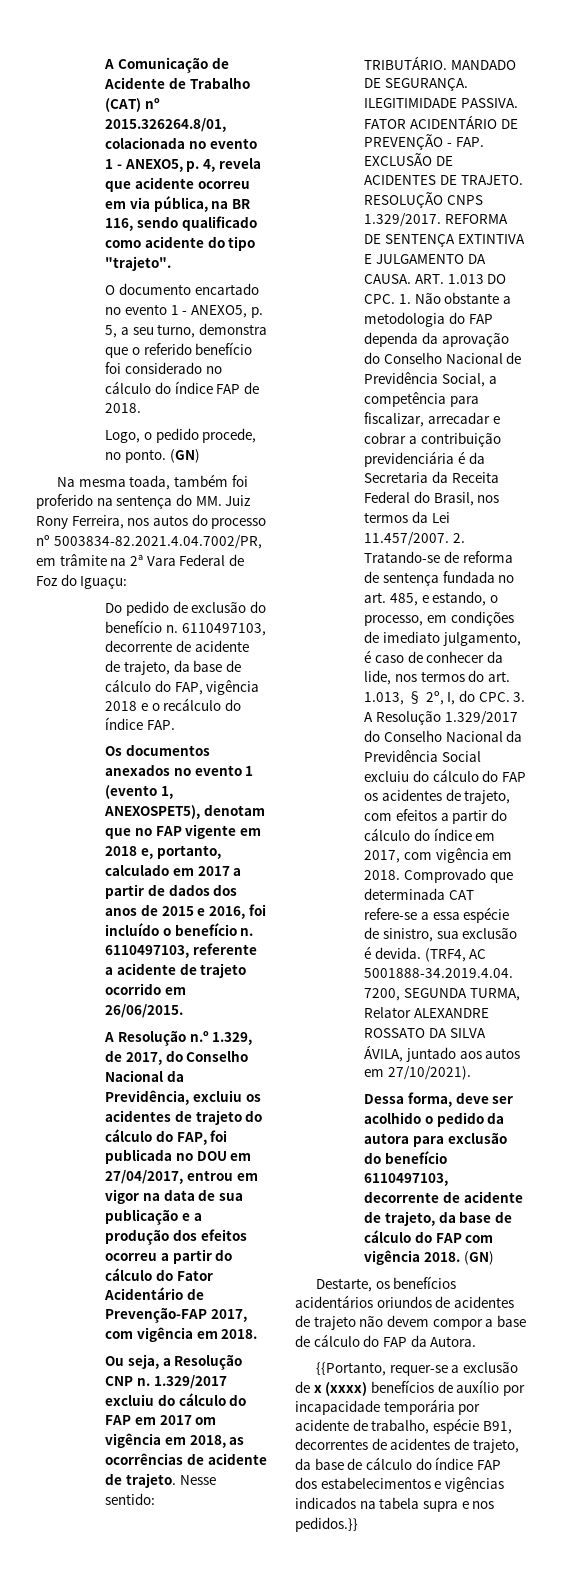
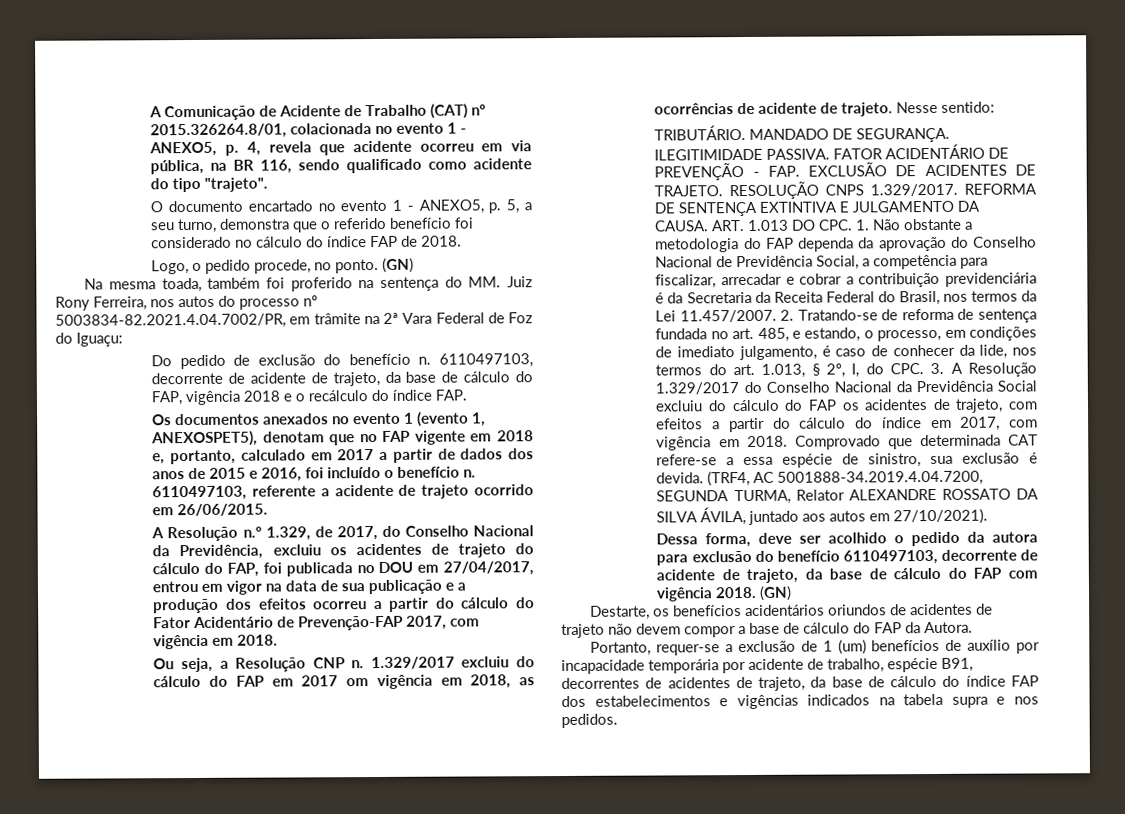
- {{Portanto, requer-se a exclusão de x (xxxx) benefícios de auxílio por incapacidade temporária por acidente de trabalho, espécie B91, decorrentes de acidentes de trajeto, da base de cálculo do índice FAP dos estabelecimentos e vigências indicados na tabela supra e nos pedidos.}}
+ Portanto, requer-se a exclusão de 1 (um) benefícios de auxílio por incapacidade temporária por acidente de trabalho, espécie B91, decorrentes de acidentes de trajeto, da base de cálculo do índice FAP dos estabelecimentos e vigências indicados na tabela supra e nos pedidos.

